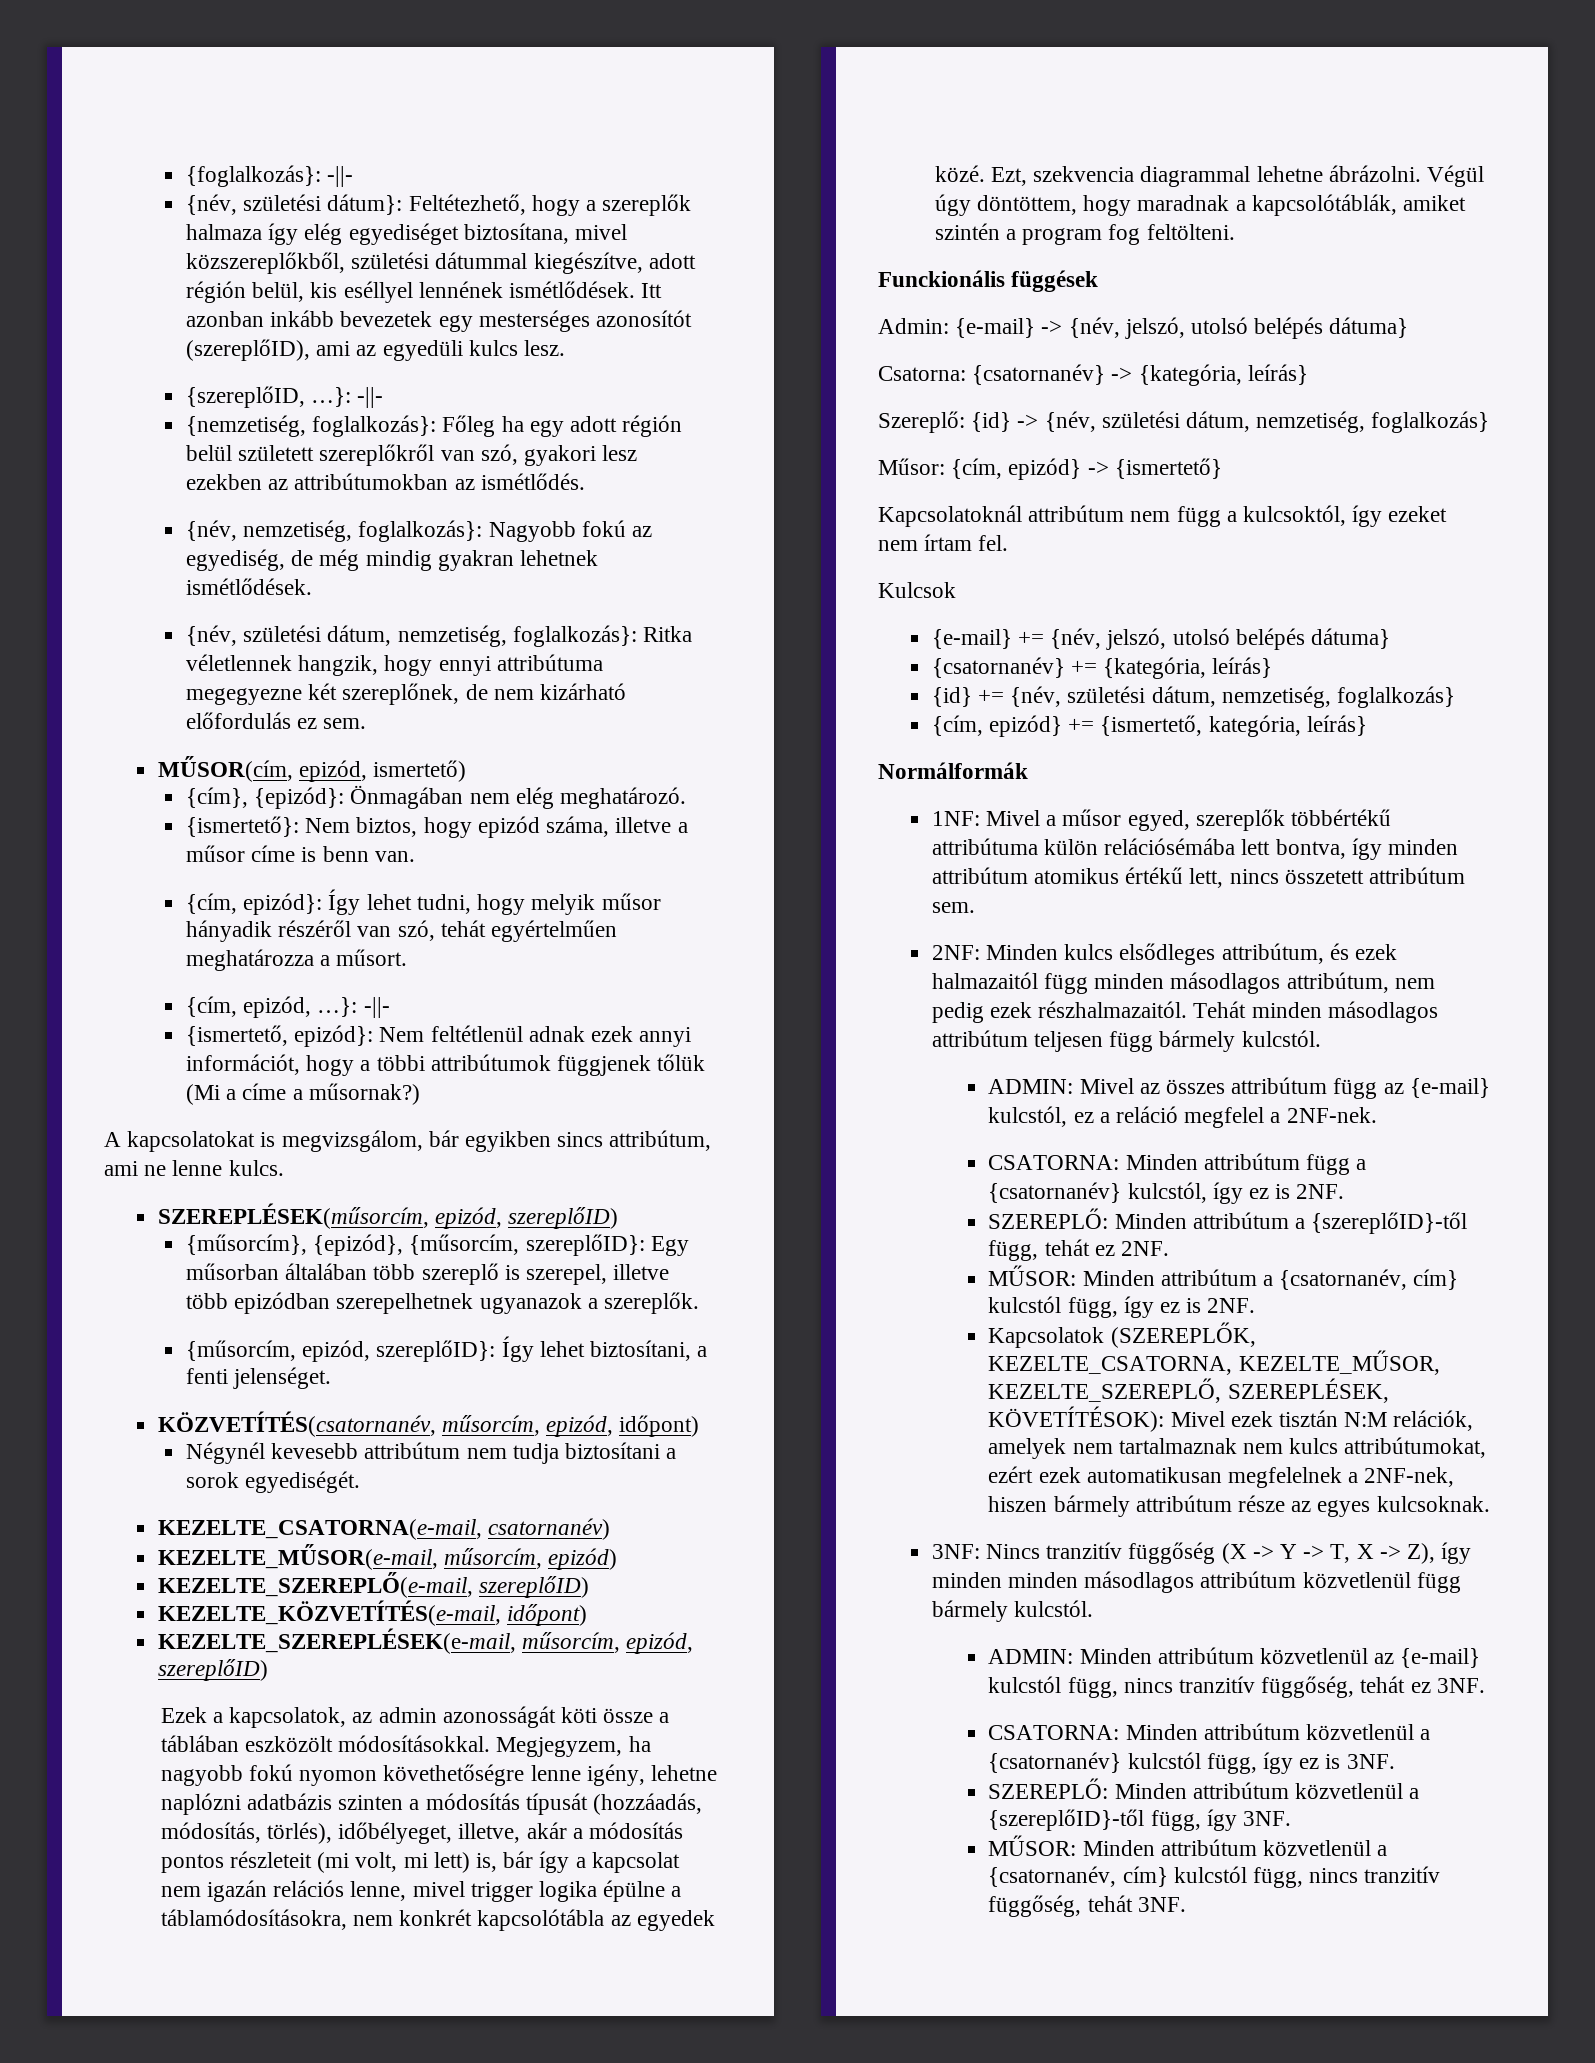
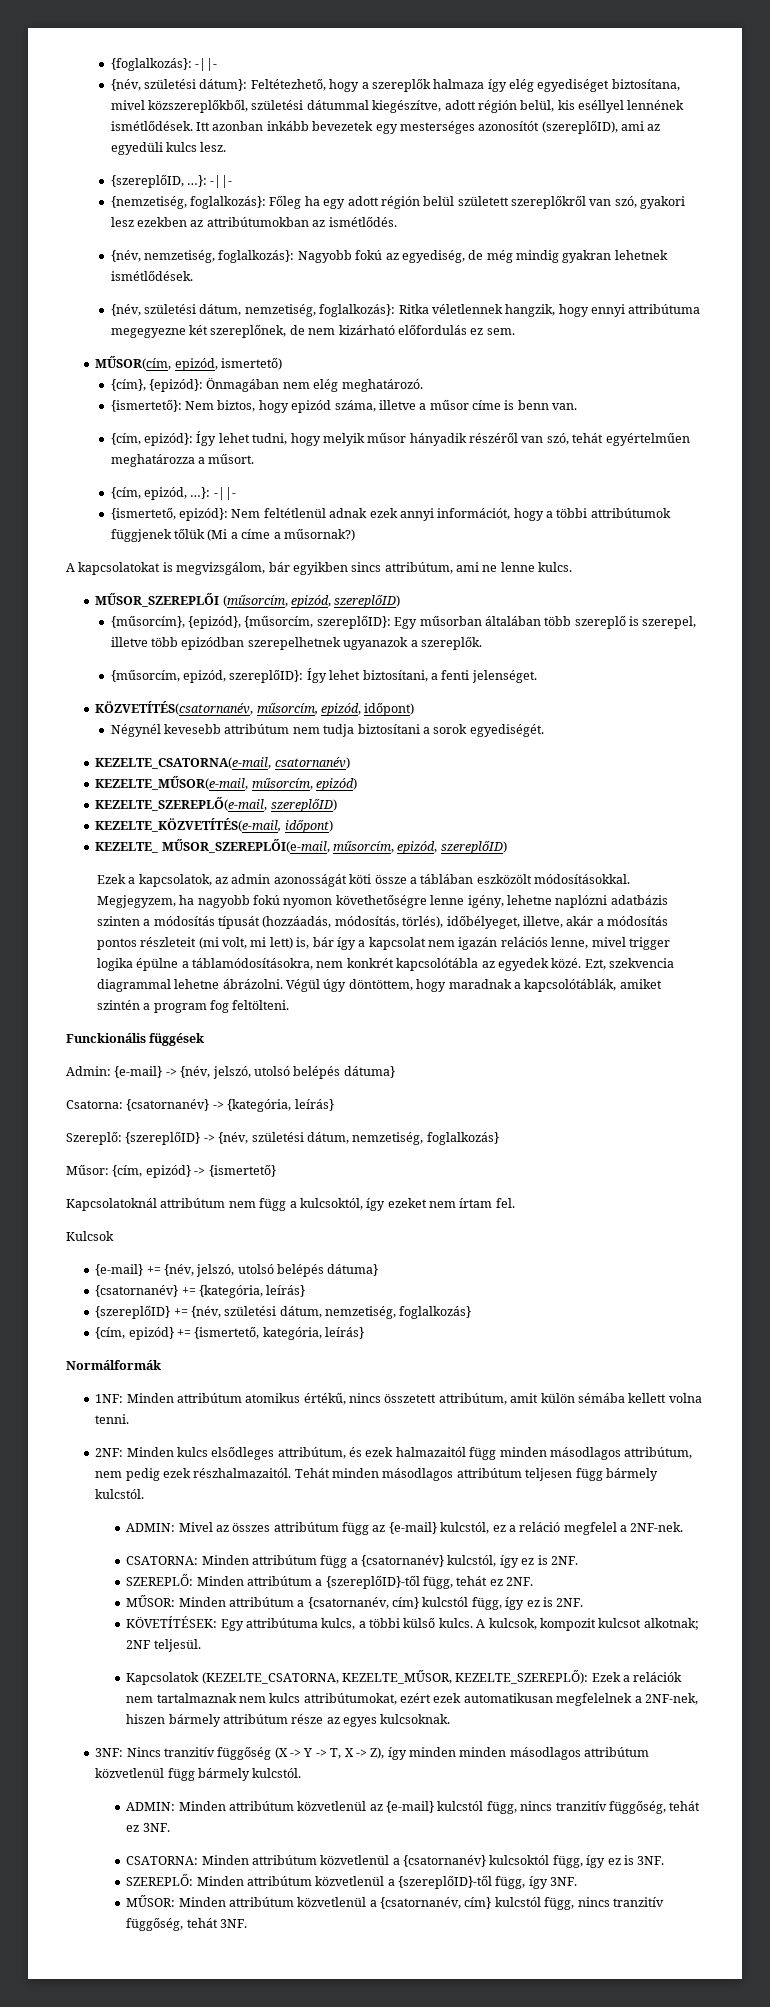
- SZEREPLÉSEK(műsorcím, epizód, szereplőID)
+ MŰSOR_SZEREPLŐI (műsorcím, epizód, szereplőID)
- KEZELTE_SZEREPLÉSEK(e-mail, műsorcím, epizód, szereplőID)
+ KEZELTE_ MŰSOR_SZEREPLŐI(e-mail, műsorcím, epizód, szereplőID)
- Szereplő: {id} -> {név, születési dátum, nemzetiség, foglalkozás}
+ Szereplő: {szereplőID} -> {név, születési dátum, nemzetiség, foglalkozás}
- {id} += {név, születési dátum, nemzetiség, foglalkozás}
+ {szereplőID} += {név, születési dátum, nemzetiség, foglalkozás}
- 1NF: Mivel a műsor egyed, szereplők többértékű attribútuma külön relációsémába lett bontva, így minden attribútum atomikus értékű lett, nincs összetett attribútum sem.
+ 1NF: Minden attribútum atomikus értékű, nincs összetett attribútum, amit külön sémába kellett volna tenni.
- Kapcsolatok (SZEREPLŐK, KEZELTE_CSATORNA, KEZELTE_MŰSOR, KEZELTE_SZEREPLŐ, SZEREPLÉSEK, KÖVETÍTÉSOK): Mivel ezek tisztán N:M relációk, amelyek nem tartalmaznak nem kulcs attribútumokat, ezért ezek automatikusan megfelelnek a 2NF-nek, hiszen bármely attribútum része az egyes kulcsoknak.
+ KÖVETÍTÉSEK: Egy attribútuma kulcs, a többi külső kulcs. A kulcsok, kompozit kulcsot alkotnak; 2NF teljesül.
+ Kapcsolatok (KEZELTE_CSATORNA, KEZELTE_MŰSOR, KEZELTE_SZEREPLŐ): Ezek a relációk nem tartalmaznak nem kulcs attribútumokat, ezért ezek automatikusan megfelelnek a 2NF-nek, hiszen bármely attribútum része az egyes kulcsoknak.
- CSATORNA: Minden attribútum közvetlenül a {csatornanév} kulcstól függ, így ez is 3NF.
+ CSATORNA: Minden attribútum közvetlenül a {csatornanév} kulcsoktól függ, így ez is 3NF.

